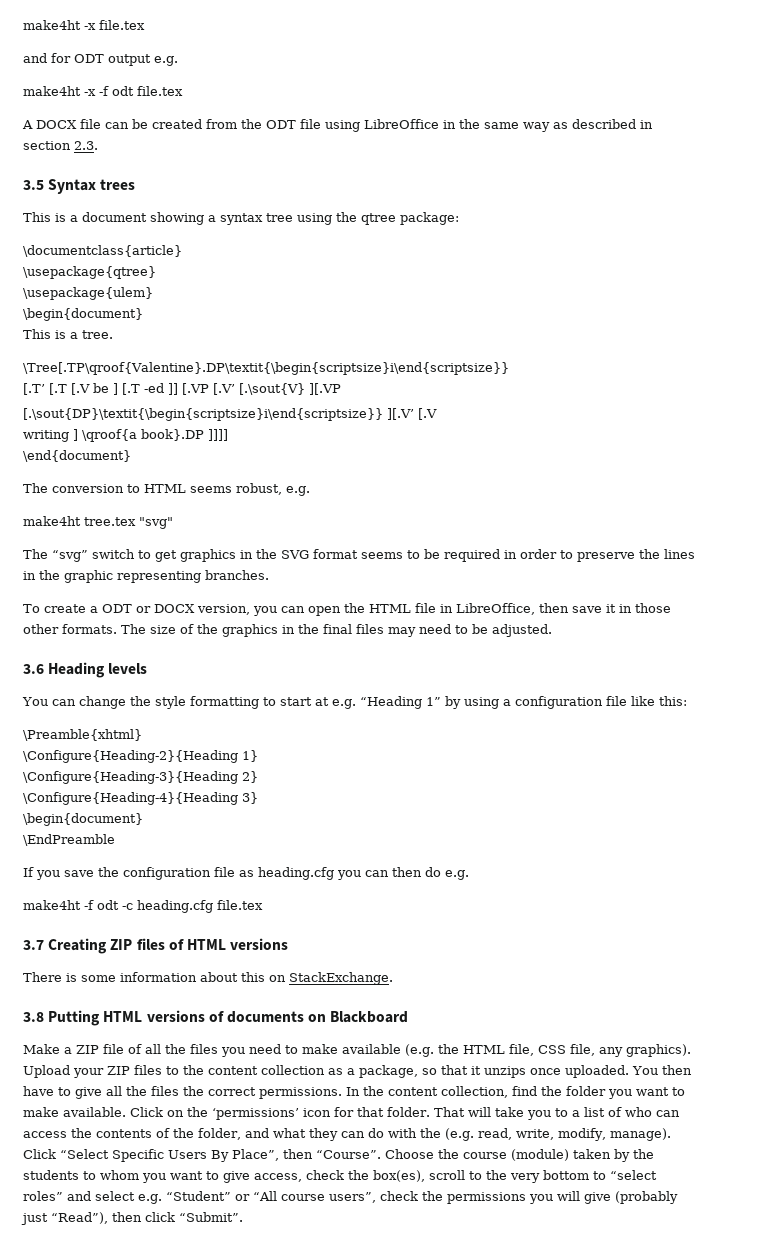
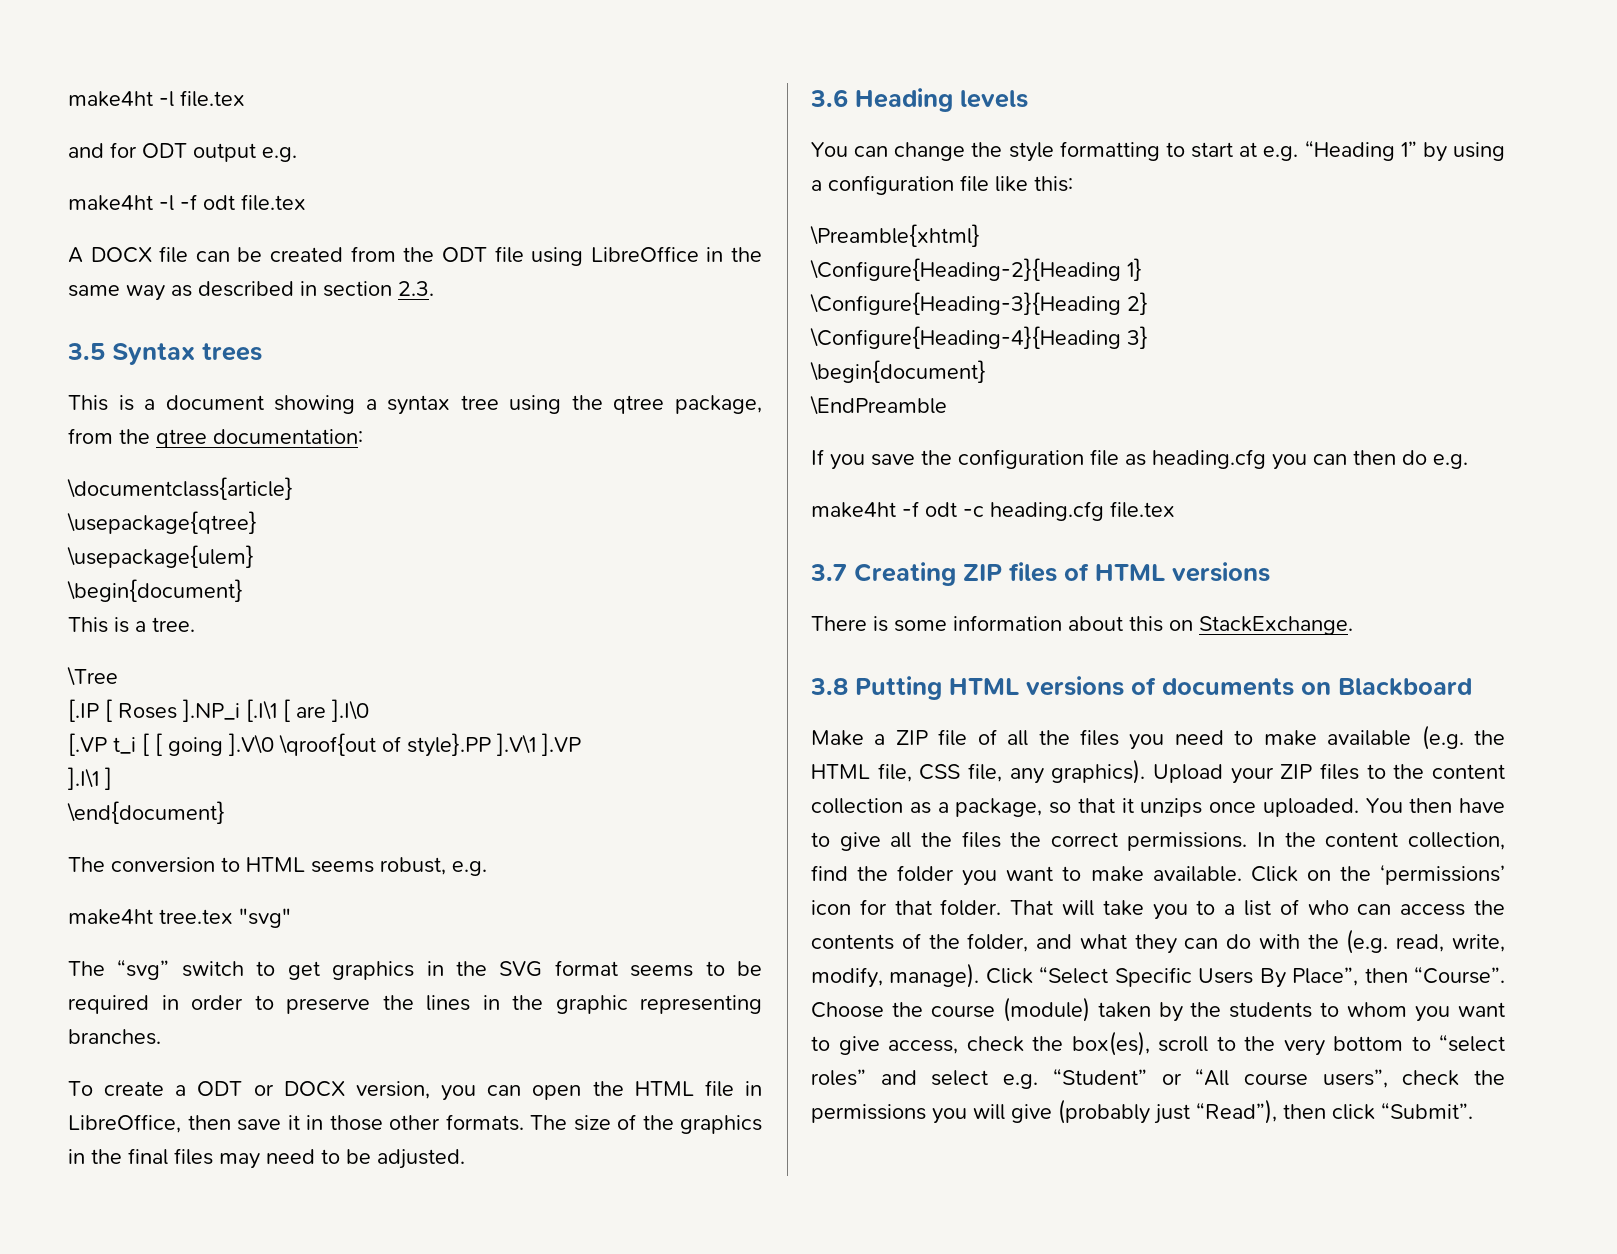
- make4ht -x file.tex
+ make4ht -l file.tex
- make4ht -x -f odt file.tex
+ make4ht -l -f odt file.tex
- This is a document showing a syntax tree using the qtree package:
+ This is a document showing a syntax tree using the qtree package, from the qtree documentation:
- \Tree[.TP\qroof{Valentine}.DP\textit{\begin{scriptsize}i\end{scriptsize}}
- [.T’ [.T [.V be ] [.T -ed ]] [.VP [.V’ [.\sout{V} ][.VP
- [.\sout{DP}\textit{\begin{scriptsize}i\end{scriptsize}} ][.V’ [.V
- writing ] \qroof{a book}.DP ]]]]
+ \Tree
+ [.IP [ Roses ].NP_i [.I\1 [ are ].I\0
+ [.VP t_i [ [ going ].V\0 \qroof{out of style}.PP ].V\1 ].VP
+ ].I\1 ]

